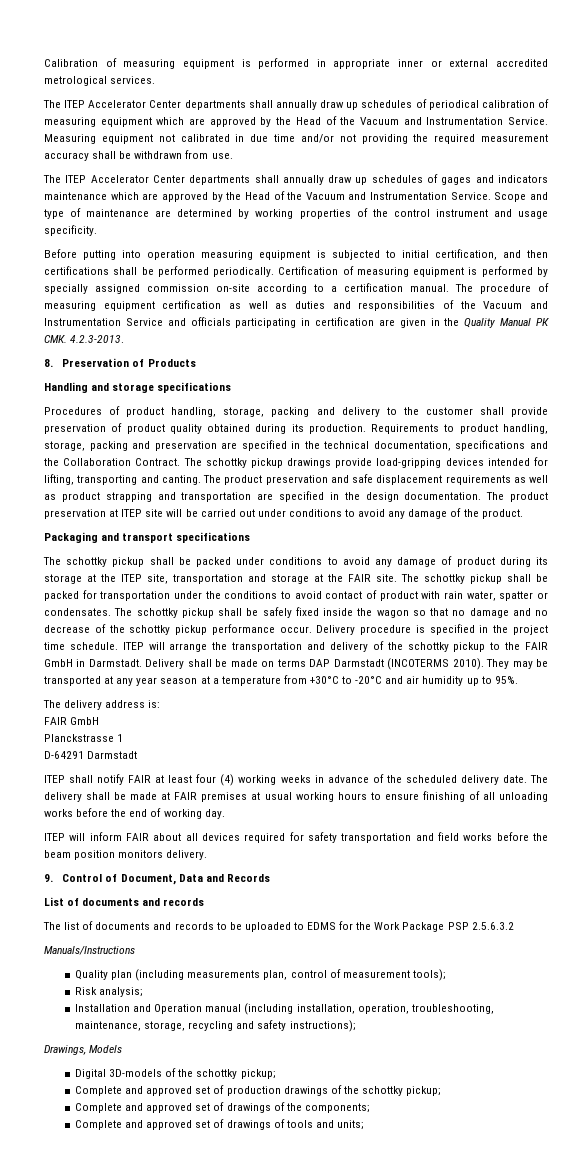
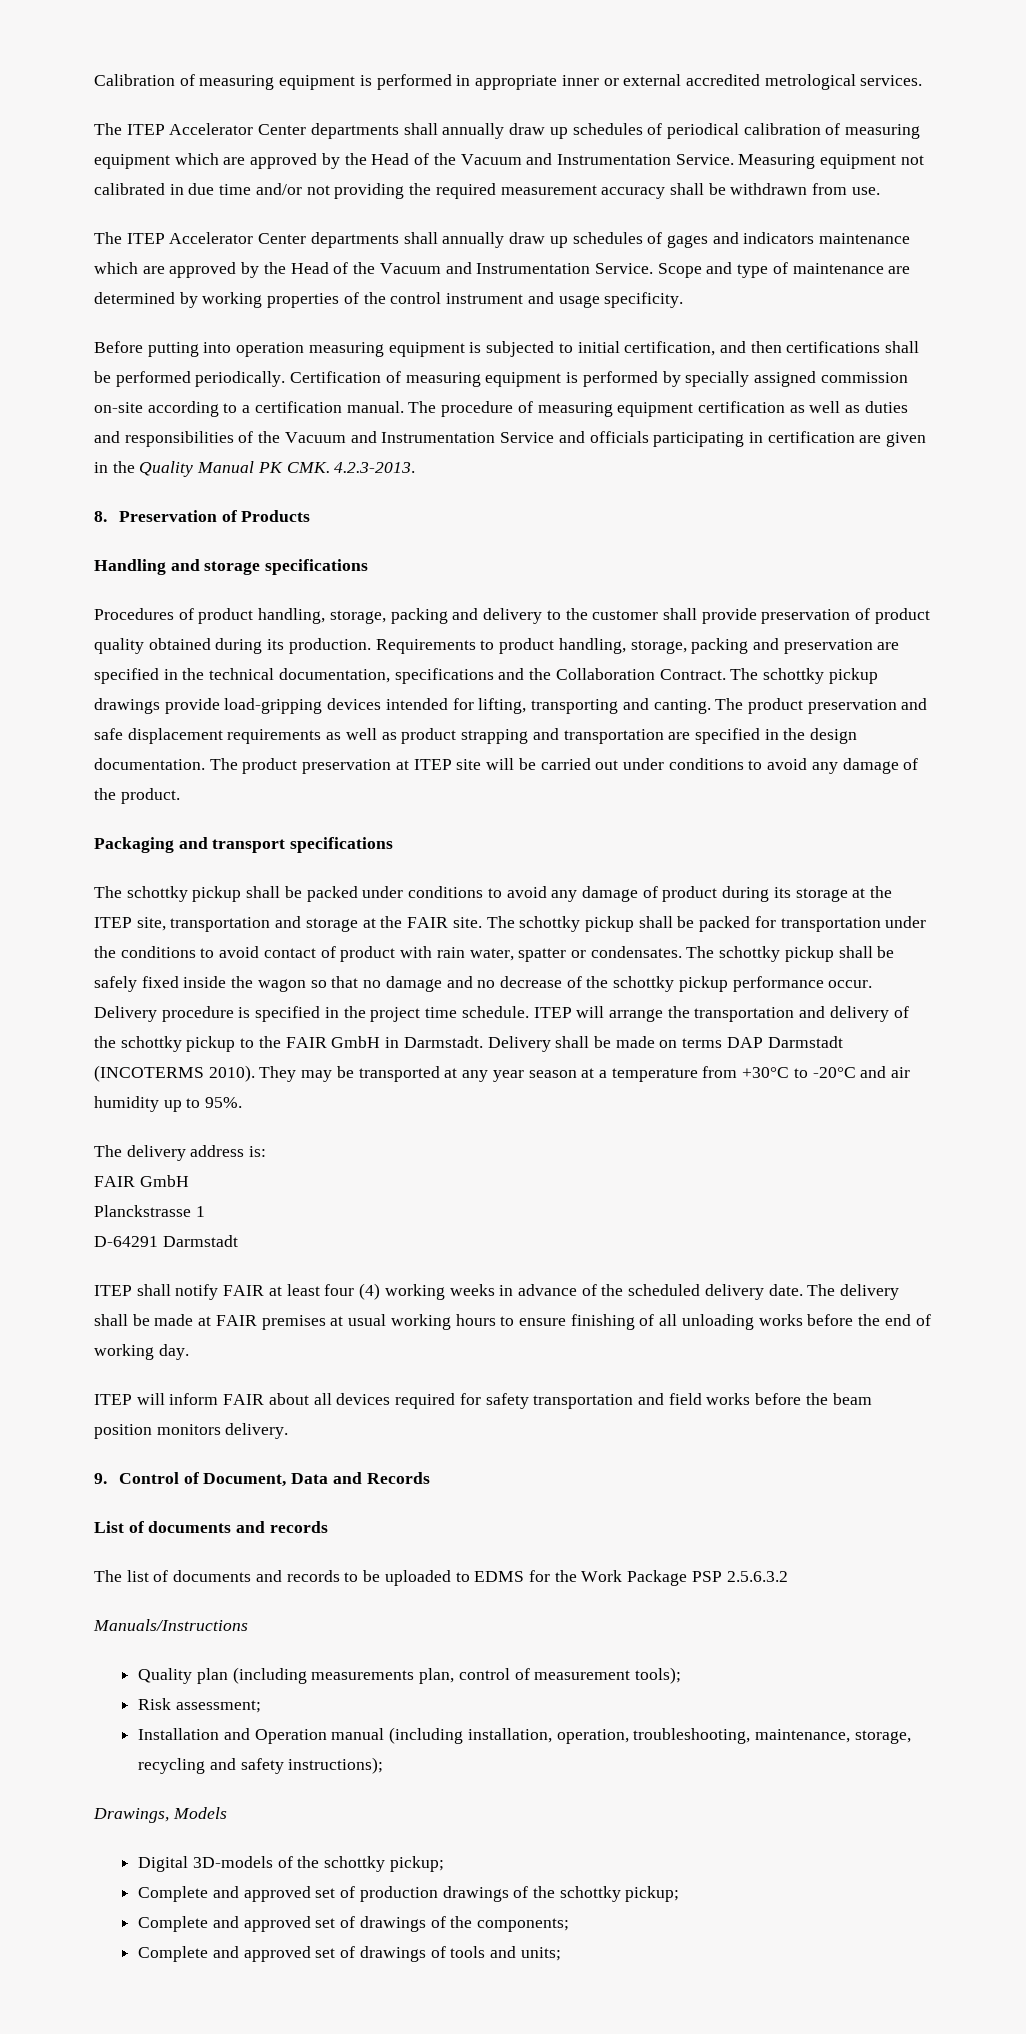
- Risk analysis;
+ Risk assessment;

